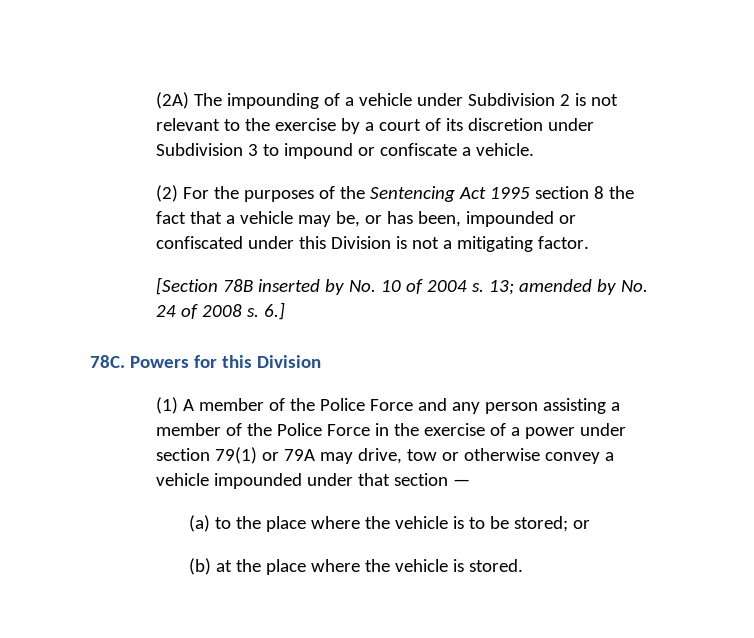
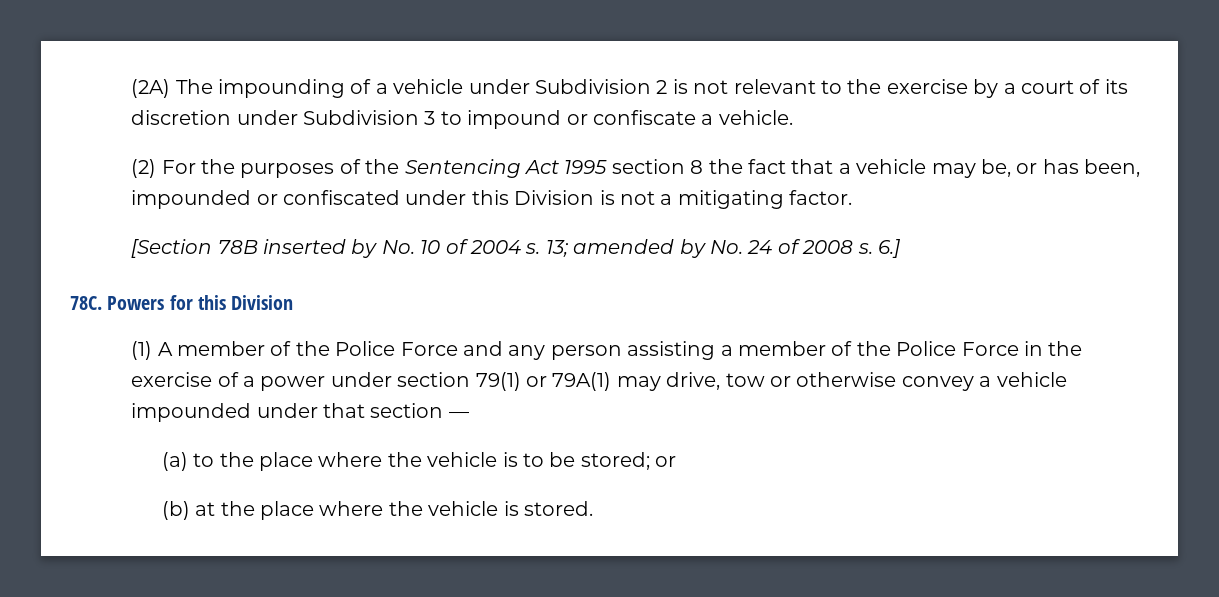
- (1) A member of the Police Force and any person assisting a member of the Police Force in the exercise of a power under section 79(1) or 79A may drive, tow or otherwise convey a vehicle impounded under that section —
+ (1) A member of the Police Force and any person assisting a member of the Police Force in the exercise of a power under section 79(1) or 79A(1) may drive, tow or otherwise convey a vehicle impounded under that section —

